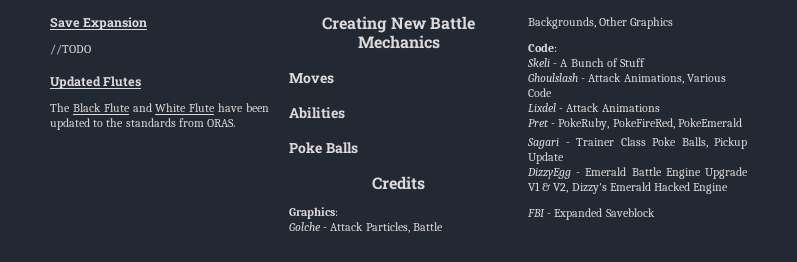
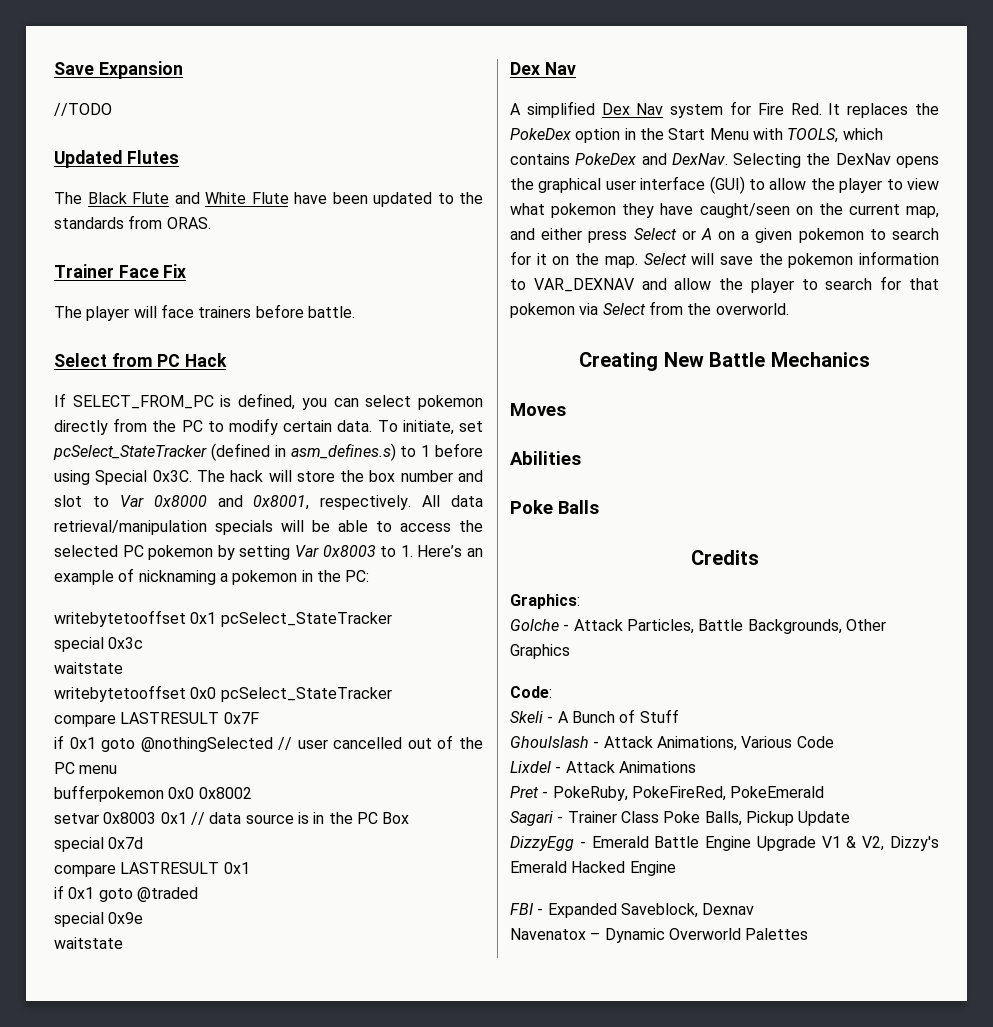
+ Trainer Face Fix
+ The player will face trainers before battle.
+ Select from PC Hack
+ If SELECT_FROM_PC is defined, you can select pokemon directly from the PC to modify certain data. To initiate, set pcSelect_StateTracker (defined in asm_defines.s) to 1 before using Special 0x3C. The hack will store the box number and slot to Var 0x8000 and 0x8001, respectively. All data retrieval/manipulation specials will be able to access the selected PC pokemon by setting Var 0x8003 to 1. Here’s an example of nicknaming a pokemon in the PC:
+ writebytetooffset 0x1 pcSelect_StateTracker
+ special 0x3c
+ waitstate
+ writebytetooffset 0x0 pcSelect_StateTracker
+ compare LASTRESULT 0x7F
+ if 0x1 goto @nothingSelected // user cancelled out of the PC menu
+ bufferpokemon 0x0 0x8002
+ setvar 0x8003 0x1 // data source is in the PC Box
+ special 0x7d
+ compare LASTRESULT 0x1
+ if 0x1 goto @traded
+ special 0x9e
+ waitstate
+ Dex Nav
+ A simplified Dex Nav system for Fire Red. It replaces the PokeDex option in the Start Menu with TOOLS, which contains PokeDex and DexNav. Selecting the DexNav opens the graphical user interface (GUI) to allow the player to view what pokemon they have caught/seen on the current map, and either press Select or A on a given pokemon to search for it on the map. Select will save the pokemon information to VAR_DEXNAV and allow the player to search for that pokemon via Select from the overworld.
- FBI - Expanded Saveblock
+ FBI - Expanded Saveblock, Dexnav
+ Navenatox – Dynamic Overworld Palettes

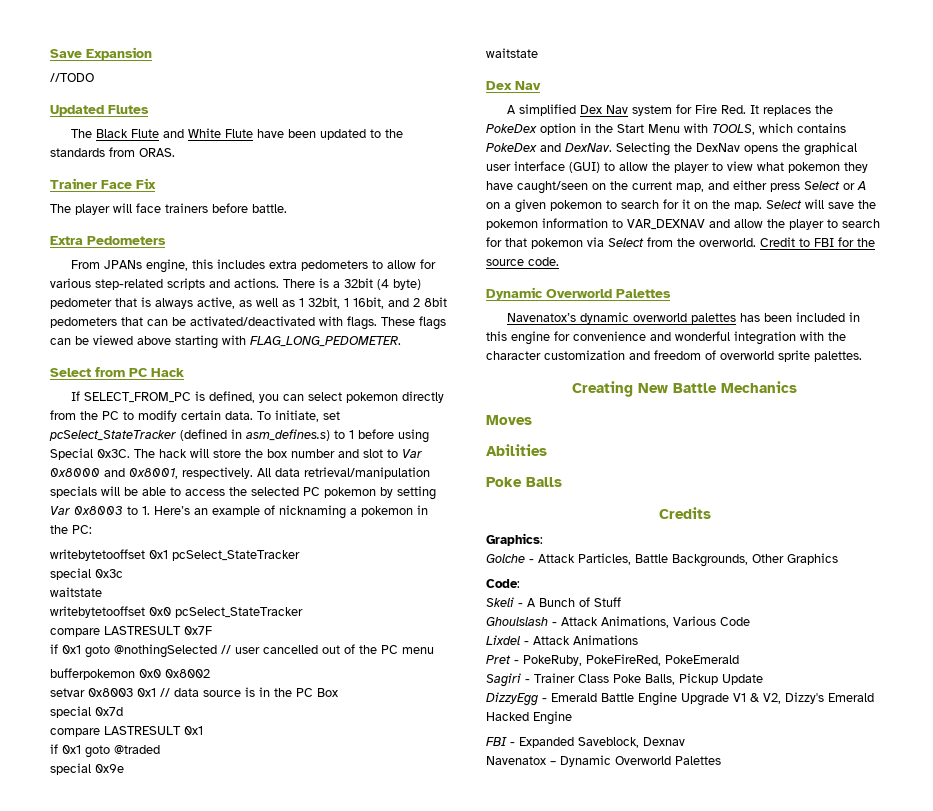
+ Extra Pedometers
+ From JPANs engine, this includes extra pedometers to allow for various step-related scripts and actions. There is a 32bit (4 byte) pedometer that is always active, as well as 1 32bit, 1 16bit, and 2 8bit pedometers that can be activated/deactivated with flags. These flags can be viewed above starting with FLAG_LONG_PEDOMETER.
+ Credit to FBI for the source code.
+ Dynamic Overworld Palettes
+ Navenatox’s dynamic overworld palettes has been included in this engine for convenience and wonderful integration with the character customization and freedom of overworld sprite palettes.
- Sagari - Trainer Class Poke Balls, Pickup Update
+ Sagiri - Trainer Class Poke Balls, Pickup Update

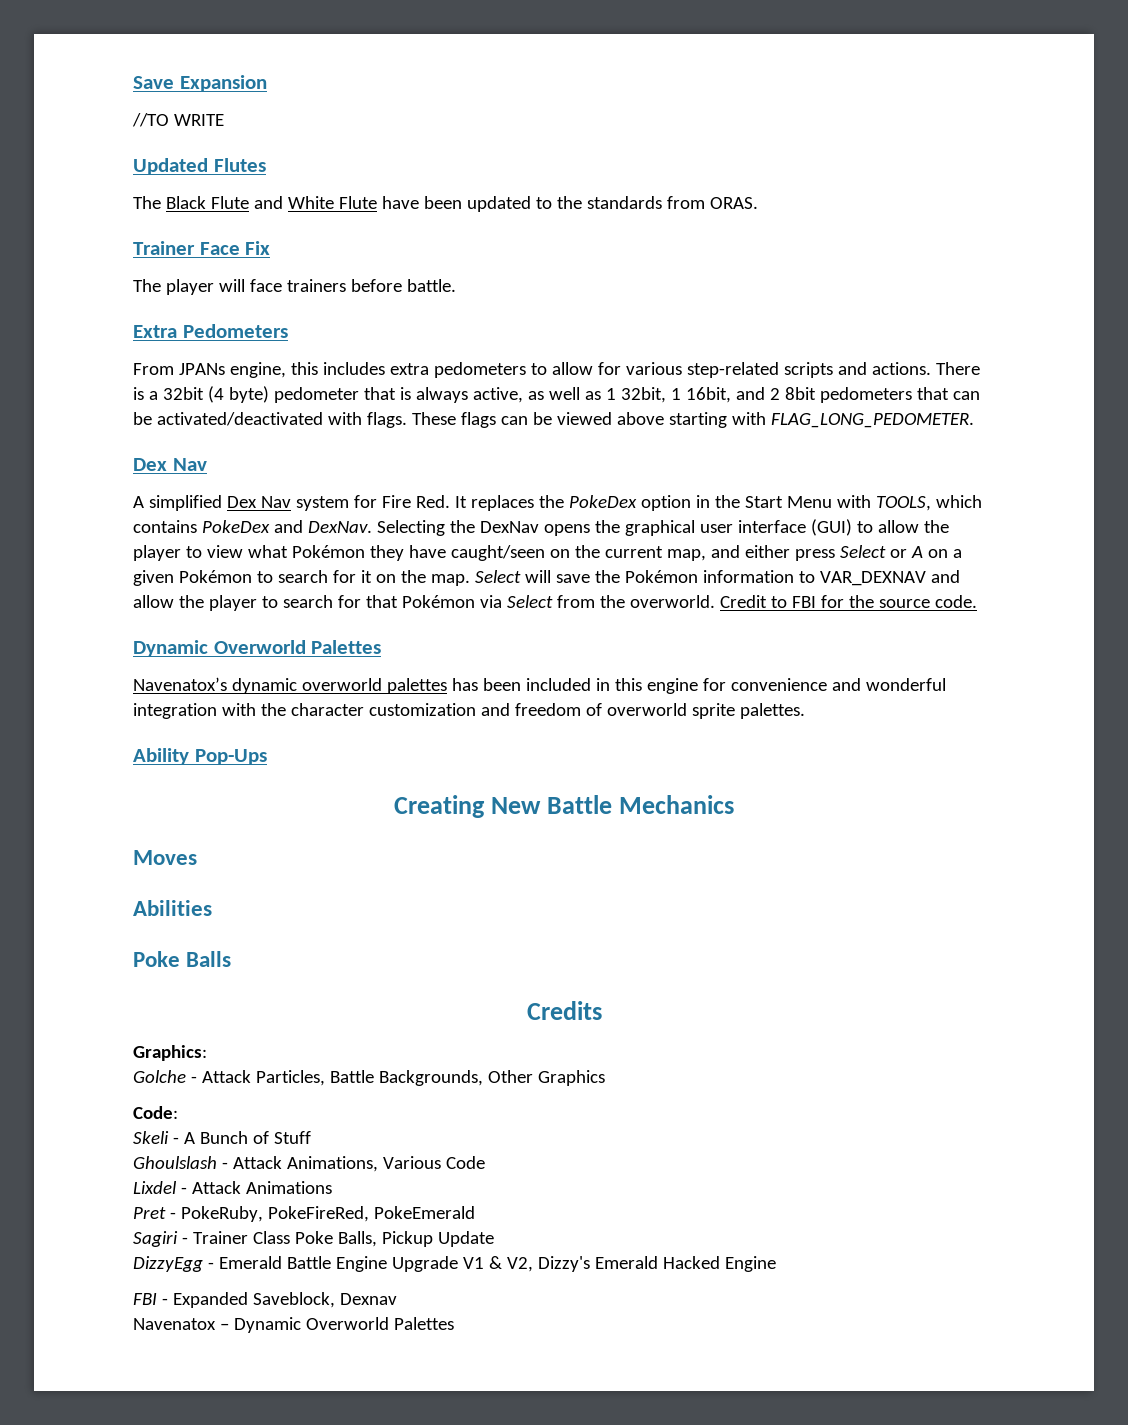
- //TODO
+ //TO WRITE
- Select from PC Hack
- If SELECT_FROM_PC is defined, you can select pokemon directly from the PC to modify certain data. To initiate, set pcSelect_StateTracker (defined in asm_defines.s) to 1 before using Special 0x3C. The hack will store the box number and slot to Var 0x8000 and 0x8001, respectively. All data retrieval/manipulation specials will be able to access the selected PC pokemon by setting Var 0x8003 to 1. Here’s an example of nicknaming a pokemon in the PC:
- writebytetooffset 0x1 pcSelect_StateTracker
- special 0x3c
- waitstate
- writebytetooffset 0x0 pcSelect_StateTracker
- compare LASTRESULT 0x7F
- if 0x1 goto @nothingSelected // user cancelled out of the PC menu
- bufferpokemon 0x0 0x8002
- setvar 0x8003 0x1 // data source is in the PC Box
- special 0x7d
- compare LASTRESULT 0x1
- if 0x1 goto @traded
- special 0x9e
- waitstate
- Selecting the DexNav opens the graphical user interface (GUI) to allow the player to view what pokemon they have caught/seen on the current map, and either press Select or A on a given pokemon to search for it on the map.
+ Selecting the DexNav opens the graphical user interface (GUI) to allow the player to view what Pokémon they have caught/seen on the current map, and either press Select or A on a given Pokémon to search for it on the map.
- Select will save the pokemon information to VAR_DEXNAV and allow the player to search for that pokemon via Select from the overworld.
+ Select will save the Pokémon information to VAR_DEXNAV and allow the player to search for that Pokémon via Select from the overworld.
+ Ability Pop-Ups

